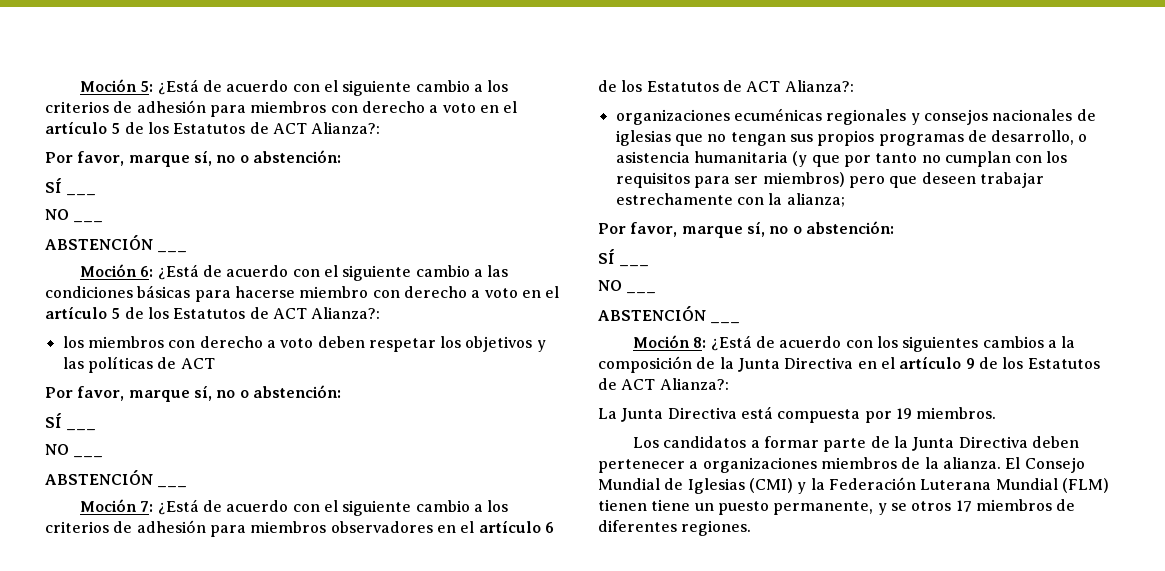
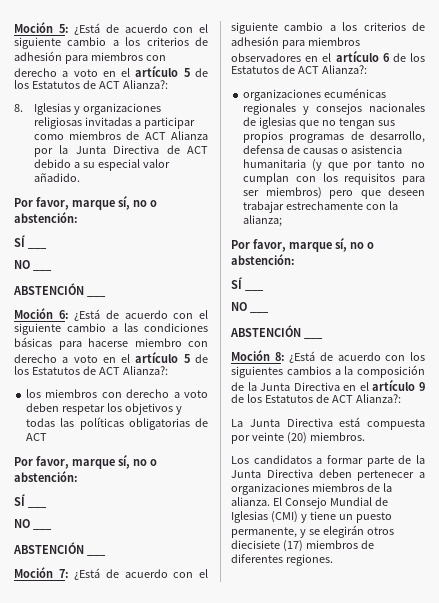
+ 8. Iglesias y organizaciones religiosas invitadas a participar como miembros de ACT Alianza por la Junta Directiva de ACT debido a su especial valor añadido.
- los miembros con derecho a voto deben respetar los objetivos y las políticas de ACT
+ los miembros con derecho a voto deben respetar los objetivos y todas las políticas obligatorias de ACT
- organizaciones ecuménicas regionales y consejos nacionales de iglesias que no tengan sus propios programas de desarrollo, o asistencia humanitaria (y que por tanto no cumplan con los requisitos para ser miembros) pero que deseen trabajar estrechamente con la alianza;
+ organizaciones ecuménicas regionales y consejos nacionales de iglesias que no tengan sus propios programas de desarrollo, defensa de causas o asistencia humanitaria (y que por tanto no cumplan con los requisitos para ser miembros) pero que deseen trabajar estrechamente con la alianza;
- La Junta Directiva está compuesta por 19 miembros.
+ La Junta Directiva está compuesta por veinte (20) miembros.
- El Consejo Mundial de Iglesias (CMI) y la Federación Luterana Mundial (FLM) tienen tiene un puesto permanente, y se otros 17 miembros de diferentes regiones.
+ El Consejo Mundial de Iglesias (CMI) y tiene un puesto permanente, y se elegirán otros diecisiete (17) miembros de diferentes regiones.

